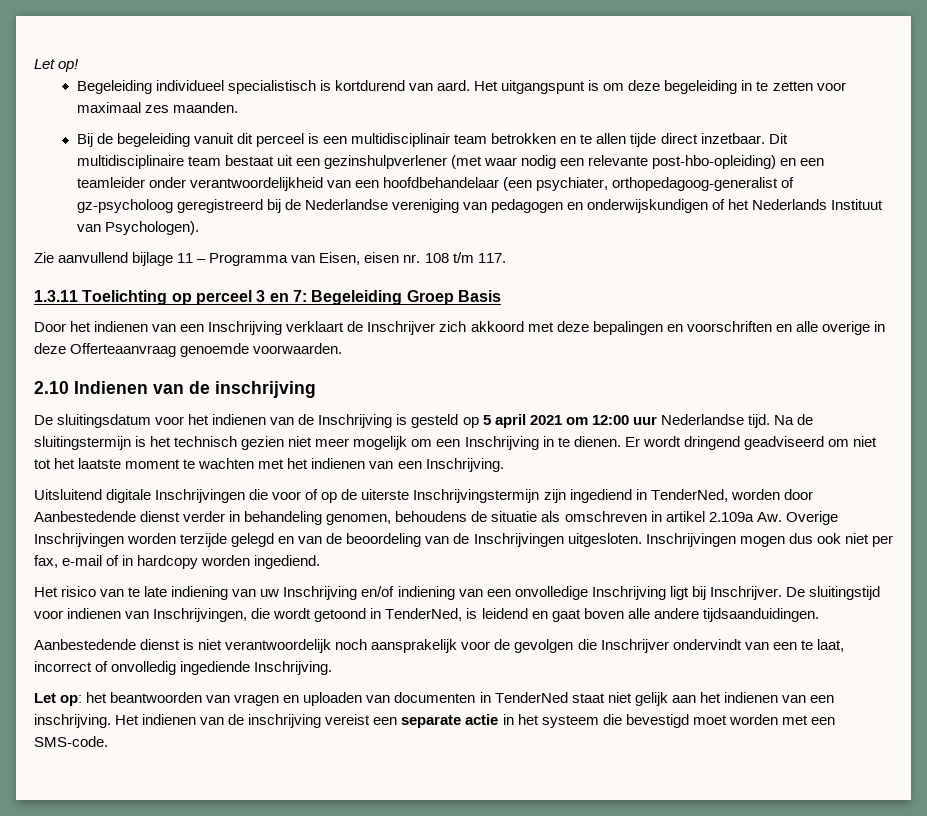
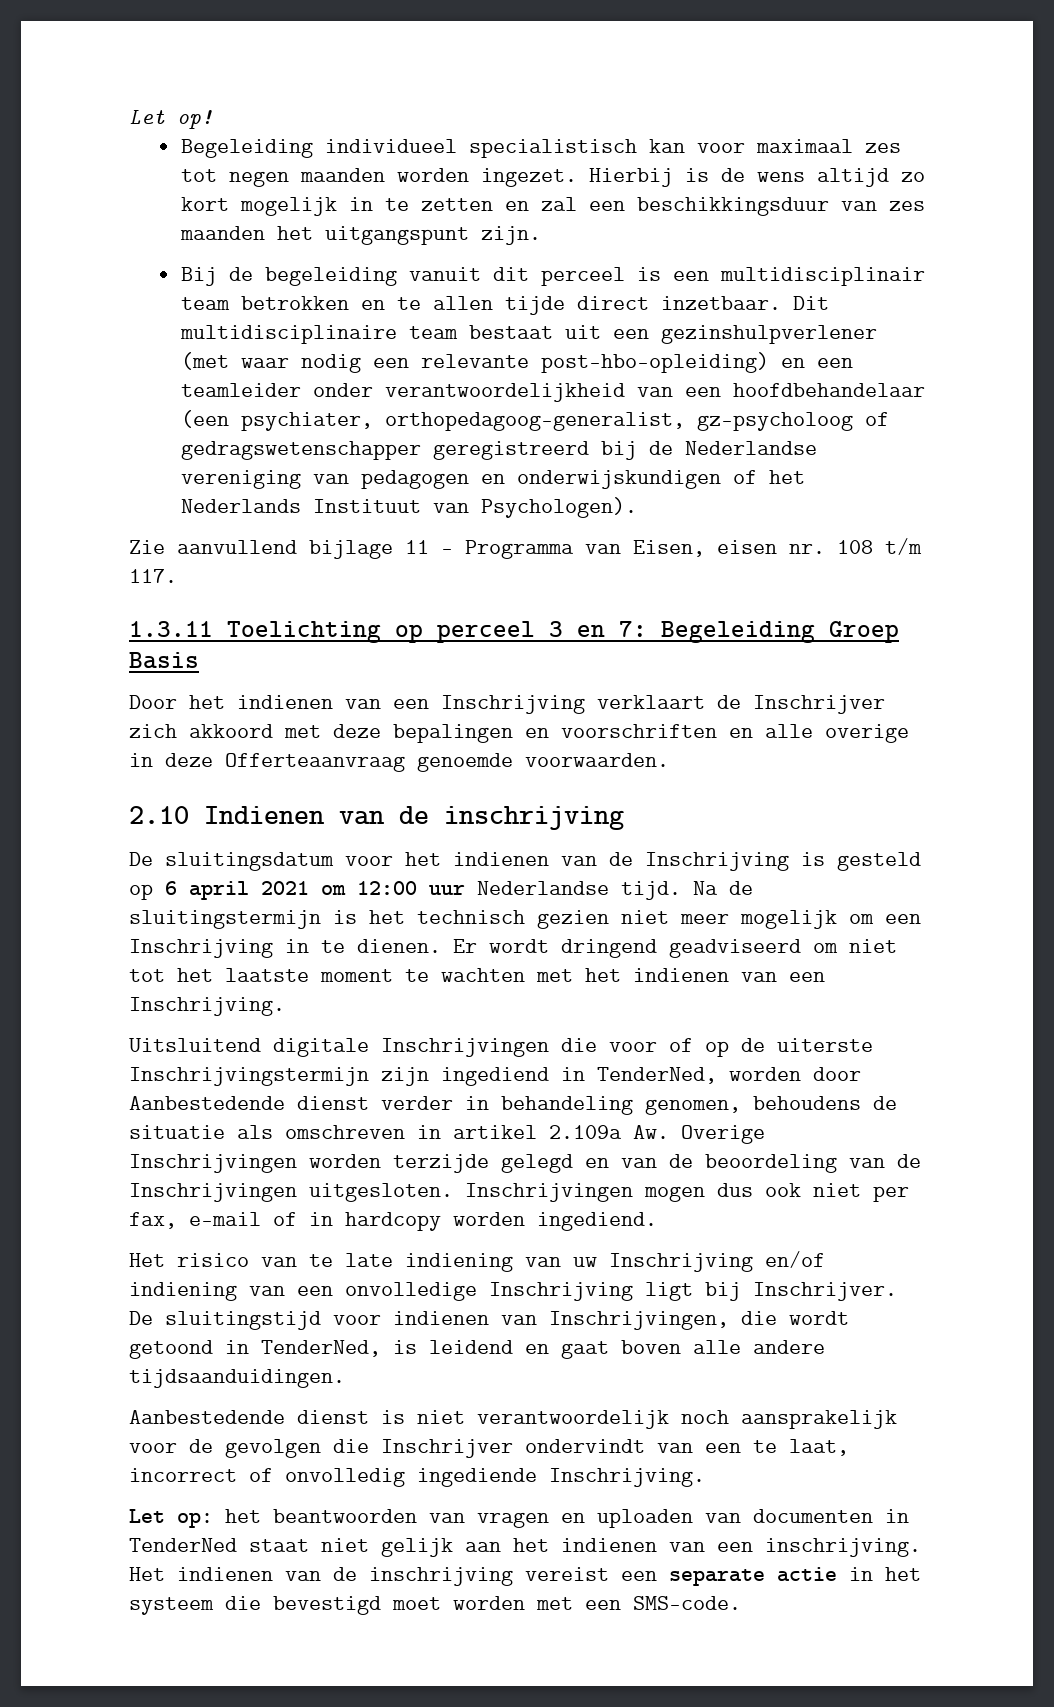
- Begeleiding individueel specialistisch is kortdurend van aard. Het uitgangspunt is om deze begeleiding in te zetten voor maximaal zes maanden.
+ Begeleiding individueel specialistisch kan voor maximaal zes tot negen maanden worden ingezet. Hierbij is de wens altijd zo kort mogelijk in te zetten en zal een beschikkingsduur van zes maanden het uitgangspunt zijn.
- Dit multidisciplinaire team bestaat uit een gezinshulpverlener (met waar nodig een relevante post-hbo-opleiding) en een teamleider onder verantwoordelijkheid van een hoofdbehandelaar (een psychiater, orthopedagoog-generalist of gz-psycholoog geregistreerd bij de Nederlandse vereniging van pedagogen en onderwijskundigen of het Nederlands Instituut van Psychologen).
+ Dit multidisciplinaire team bestaat uit een gezinshulpverlener (met waar nodig een relevante post-hbo-opleiding) en een teamleider onder verantwoordelijkheid van een hoofdbehandelaar (een psychiater, orthopedagoog-generalist, gz-psycholoog of gedragswetenschapper geregistreerd bij de Nederlandse vereniging van pedagogen en onderwijskundigen of het Nederlands Instituut van Psychologen).
- De sluitingsdatum voor het indienen van de Inschrijving is gesteld op 5 april 2021 om 12:00 uur Nederlandse tijd.
+ De sluitingsdatum voor het indienen van de Inschrijving is gesteld op 6 april 2021 om 12:00 uur Nederlandse tijd.

